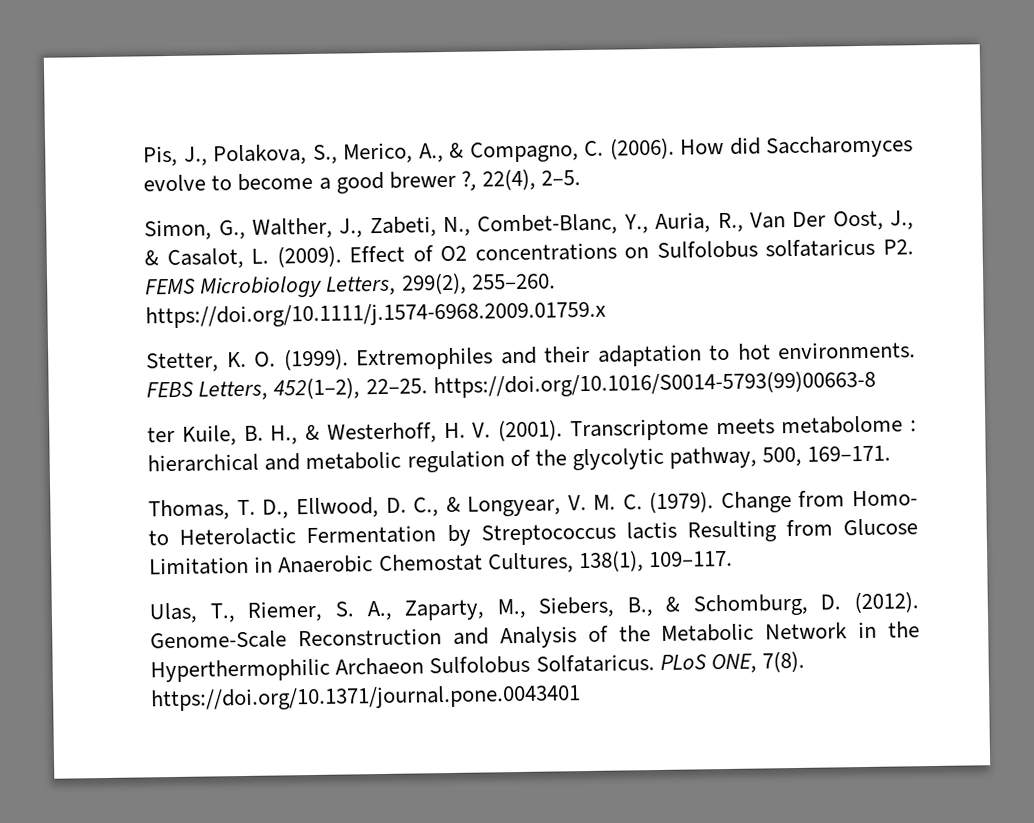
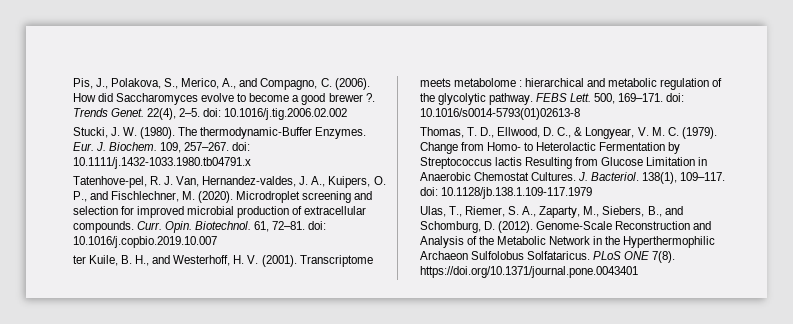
- Pis, J., Polakova, S., Merico, A., & Compagno, C. (2006).
+ Pis, J., Polakova, S., Merico, A., and Compagno, C. (2006).
- How did Saccharomyces evolve to become a good brewer ?, 22(4), 2–5.
- Simon, G., Walther, J., Zabeti, N., Combet-Blanc, Y., Auria, R., Van Der Oost, J., & Casalot, L. (2009). Effect of O2 concentrations on Sulfolobus solfataricus P2. FEMS Microbiology Letters, 299(2), 255–260. https://doi.org/10.1111/j.1574-6968.2009.01759.x
- Stetter, K. O. (1999). Extremophiles and their adaptation to hot environments. FEBS Letters, 452(1–2), 22–25. https://doi.org/10.1016/S0014-5793(99)00663-8
+ How did Saccharomyces evolve to become a good brewer ?. Trends Genet. 22(4), 2–5. doi: 10.1016/j.tig.2006.02.002
+ Stucki, J. W. (1980). The thermodynamic-Buffer Enzymes. Eur. J. Biochem. 109, 257–267. doi: 10.1111/j.1432-1033.1980.tb04791.x
+ Tatenhove-pel, R. J. Van, Hernandez-valdes, J. A., Kuipers, O. P., and Fischlechner, M. (2020). Microdroplet screening and selection for improved microbial production of extracellular compounds. Curr. Opin. Biotechnol. 61, 72–81. doi: 10.1016/j.copbio.2019.10.007
- ter Kuile, B. H., & Westerhoff, H. V. (2001).
+ ter Kuile, B. H., and Westerhoff, H. V. (2001).
- Transcriptome meets metabolome : hierarchical and metabolic regulation of the glycolytic pathway, 500, 169–171.
+ Transcriptome meets metabolome : hierarchical and metabolic regulation of the glycolytic pathway. FEBS Lett. 500, 169–171. doi: 10.1016/s0014-5793(01)02613-8
- Change from Homo- to Heterolactic Fermentation by Streptococcus lactis Resulting from Glucose Limitation in Anaerobic Chemostat Cultures, 138(1), 109–117.
+ Change from Homo- to Heterolactic Fermentation by Streptococcus lactis Resulting from Glucose Limitation in Anaerobic Chemostat Cultures. J. Bacteriol. 138(1), 109–117. doi: 10.1128/jb.138.1.109-117.1979
- Ulas, T., Riemer, S. A., Zaparty, M., Siebers, B., & Schomburg, D. (2012).
+ Ulas, T., Riemer, S. A., Zaparty, M., Siebers, B., and Schomburg, D. (2012).
- PLoS ONE, 7(8). https://doi.org/10.1371/journal.pone.0043401
+ PLoS ONE 7(8). https://doi.org/10.1371/journal.pone.0043401

